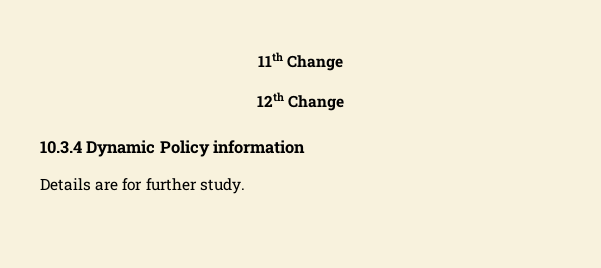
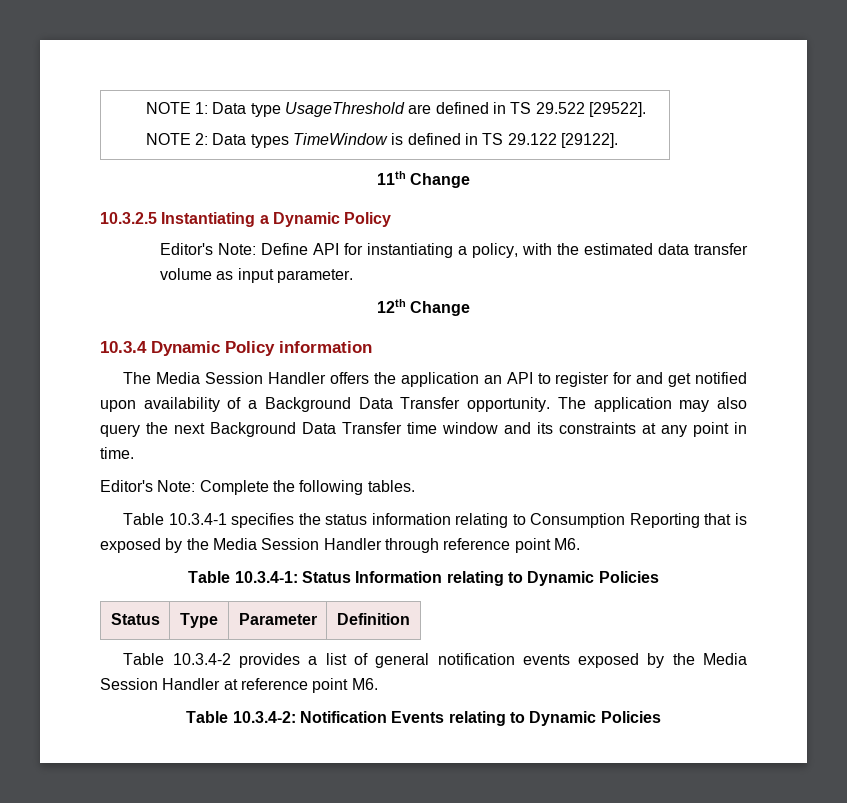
+ NOTE 1: Data type UsageThreshold are defined in TS 29.522 [29522].
+ NOTE 2: Data types TimeWindow is defined in TS 29.122 [29122].
  11th Change
+ 10.3.2.5 Instantiating a Dynamic Policy
+ Editor's Note: Define API for instantiating a policy, with the estimated data transfer volume as input parameter.
- Details are for further study.
+ The Media Session Handler offers the application an API to register for and get notified upon availability of a Background Data Transfer opportunity. The application may also query the next Background Data Transfer time window and its constraints at any point in time.
+ Editor's Note: Complete the following tables.
+ Table 10.3.4-1 specifies the status information relating to Consumption Reporting that is exposed by the Media Session Handler through reference point M6.
+ Table 10.3.4-1: Status Information relating to Dynamic Policies
+ Status | Type | Parameter | Definition
+ Table 10.3.4-2 provides a list of general notification events exposed by the Media Session Handler at reference point M6.
+ Table 10.3.4-2: Notification Events relating to Dynamic Policies

